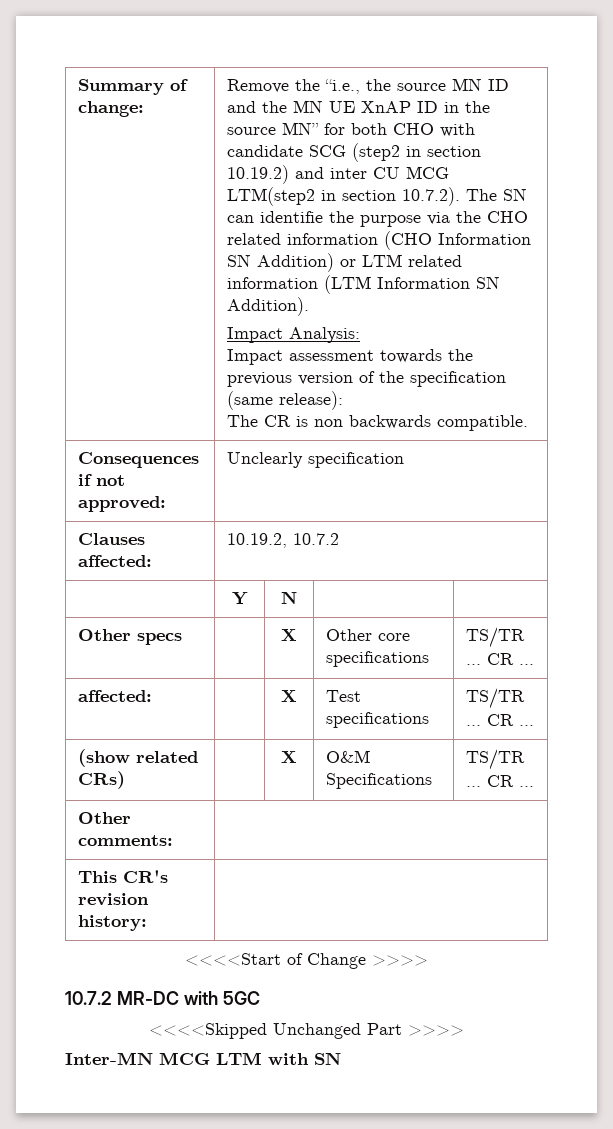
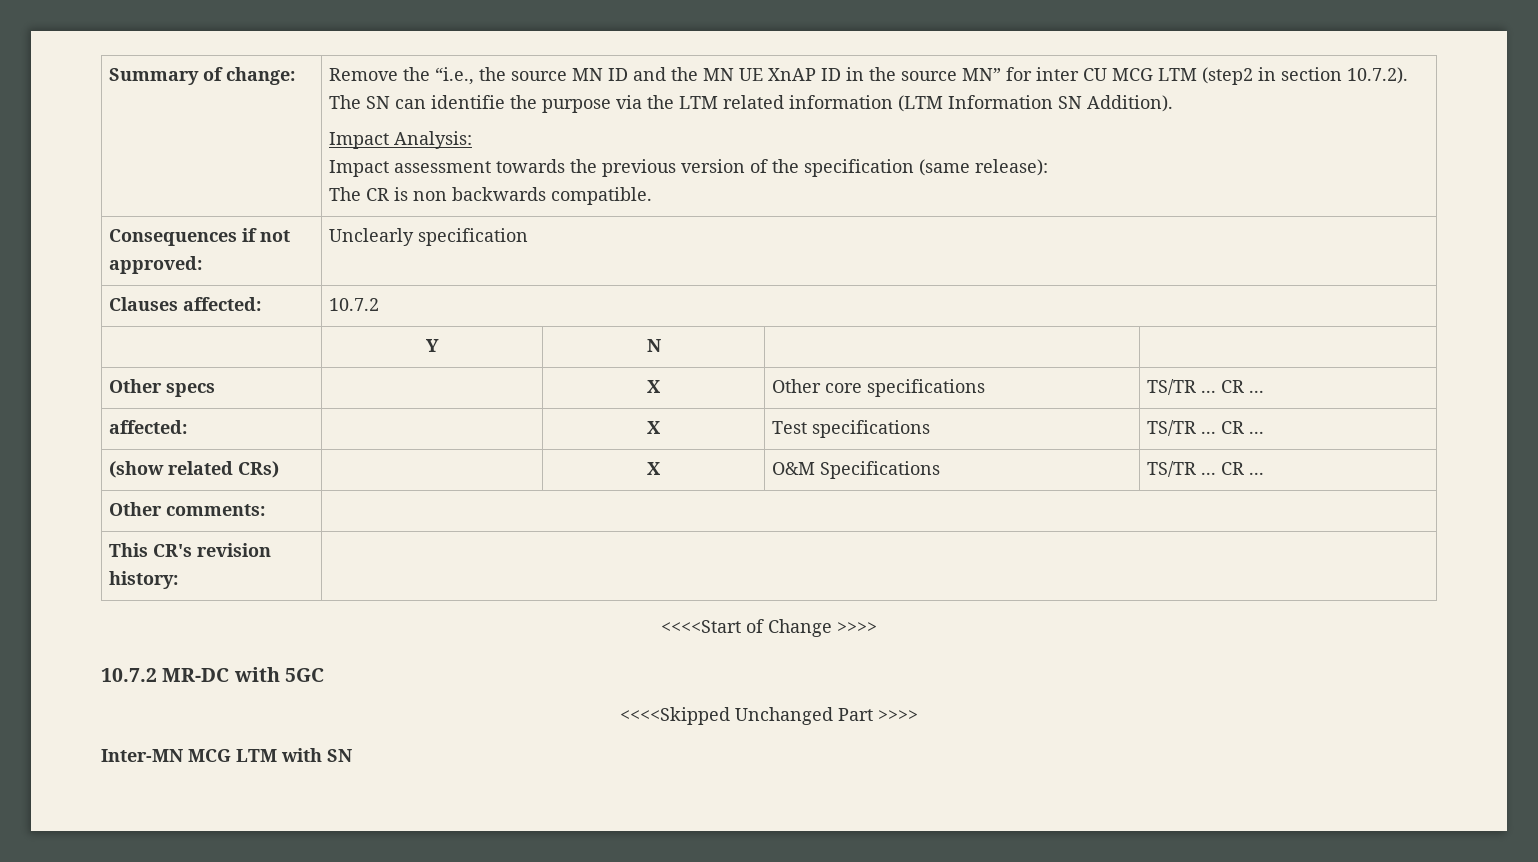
- Remove the “i.e., the source MN ID and the MN UE XnAP ID in the source MN” for both CHO with candidate SCG (step2 in section 10.19.2) and inter CU MCG LTM(step2 in section 10.7.2). The SN can identifie the purpose via the CHO related information (CHO Information SN Addition) or LTM related information (LTM Information SN Addition).
+ Remove the “i.e., the source MN ID and the MN UE XnAP ID in the source MN” for inter CU MCG LTM (step2 in section 10.7.2). The SN can identifie the purpose via the LTM related information (LTM Information SN Addition).
- Clauses affected: | 10.19.2, 10.7.2
+ Clauses affected: | 10.7.2

